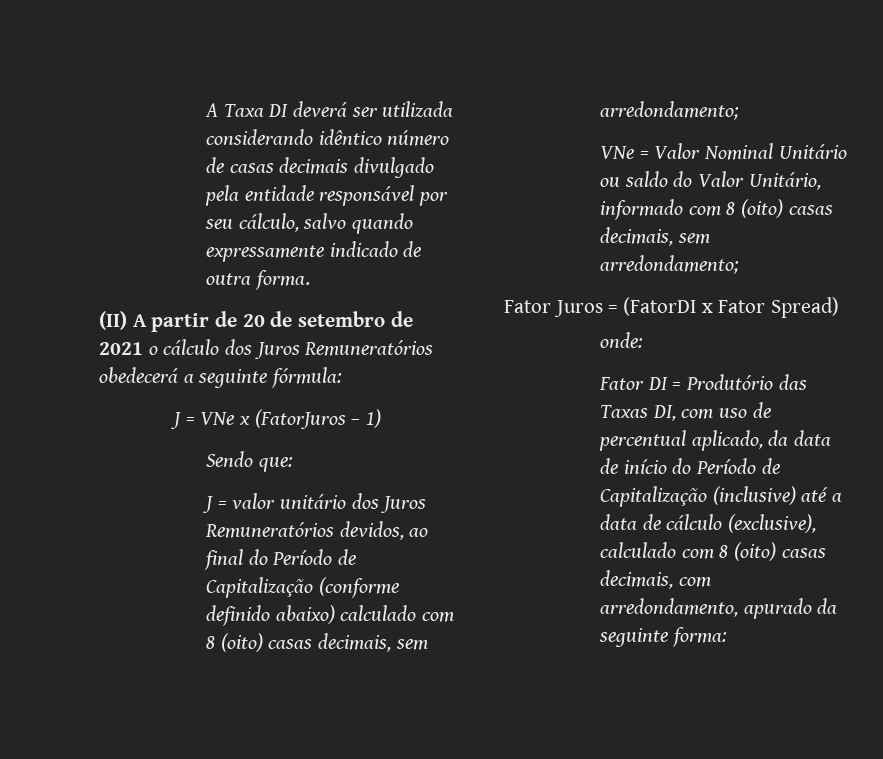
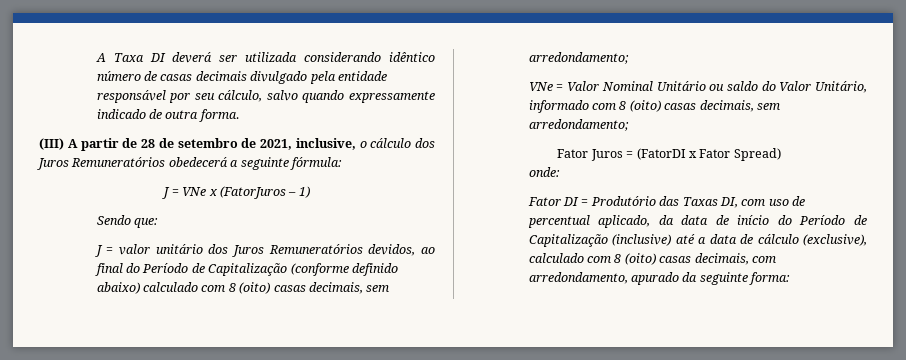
- (II) A partir de 20 de setembro de 2021 o cálculo dos Juros Remuneratórios obedecerá a seguinte fórmula:
+ (III) A partir de 28 de setembro de 2021, inclusive, o cálculo dos Juros Remuneratórios obedecerá a seguinte fórmula:

